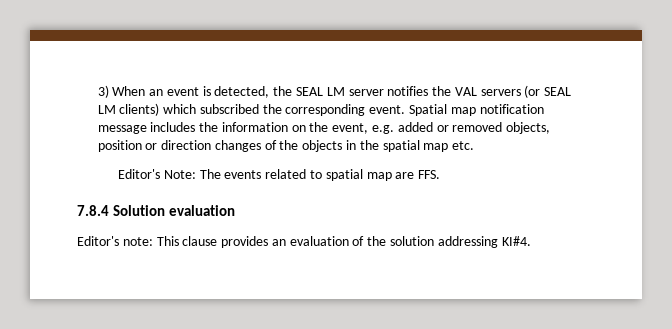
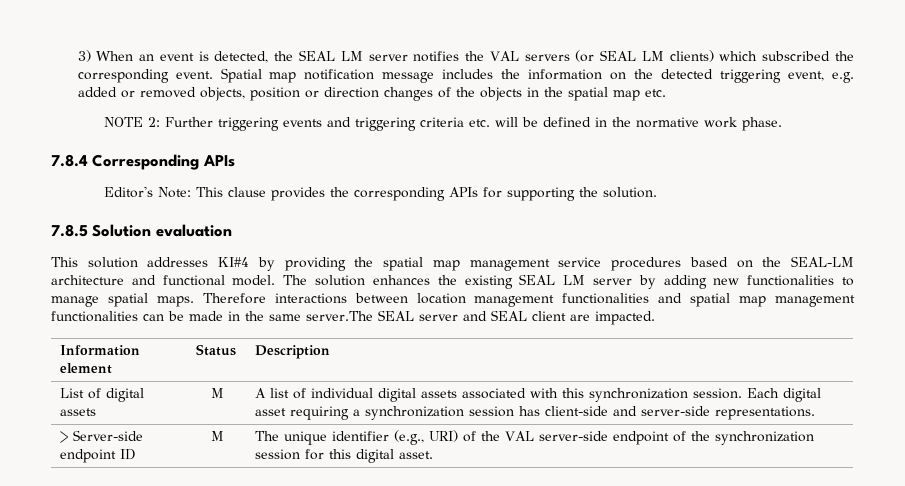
- Spatial map notification message includes the information on the event, e.g. added or removed objects, position or direction changes of the objects in the spatial map etc.
+ Spatial map notification message includes the information on the detected triggering event, e.g. added or removed objects, position or direction changes of the objects in the spatial map etc.
- Editor's Note: The events related to spatial map are FFS.
- 7.8.4 Solution evaluation
- Editor's note: This clause provides an evaluation of the solution addressing KI#4.
+ NOTE 2: Further triggering events and triggering criteria etc. will be defined in the normative work phase.
+ 7.8.4 Corresponding APIs
+ Editor's Note: This clause provides the corresponding APIs for supporting the solution.
+ 7.8.5 Solution evaluation
+ This solution addresses KI#4 by providing the spatial map management service procedures based on the SEAL-LM architecture and functional model. The solution enhances the existing SEAL LM server by adding new functionalities to manage spatial maps. Therefore interactions between location management functionalities and spatial map management functionalities can be made in the same server.The SEAL server and SEAL client are impacted.
+ Information element | Status | Description
+ List of digital assets | M | A list of individual digital assets associated with this synchronization session. Each digital asset requiring a synchronization session has client-side and server-side representations.
+ > Server-side endpoint ID | M | The unique identifier (e.g., URI) of the VAL server-side endpoint of the synchronization session for this digital asset.

